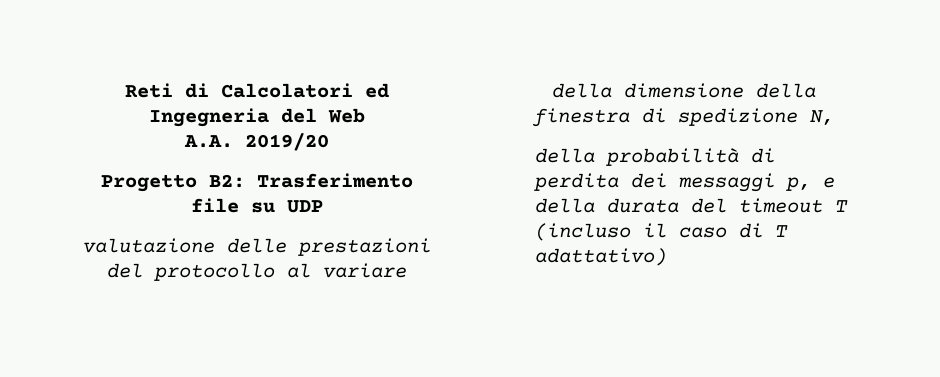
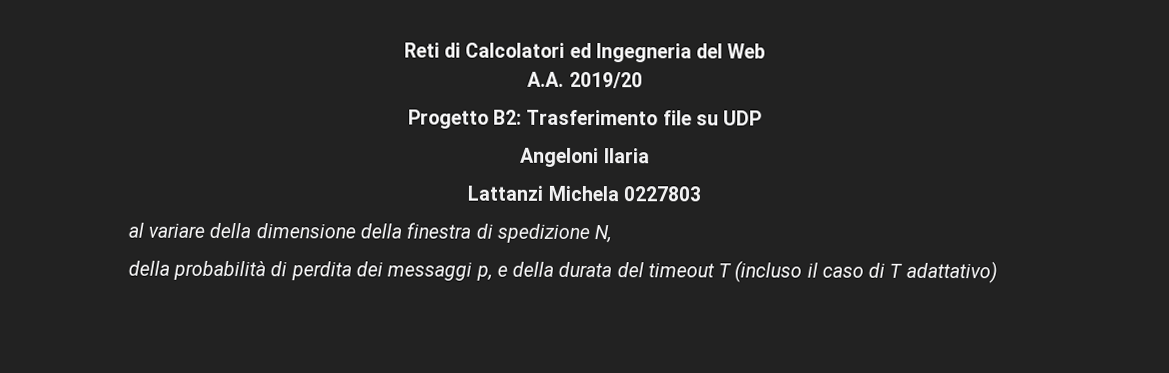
- valutazione delle prestazioni del protocollo al variare della dimensione della finestra di spedizione N,
+ Angeloni Ilaria
+ Lattanzi Michela 0227803
+ al variare della dimensione della finestra di spedizione N,

